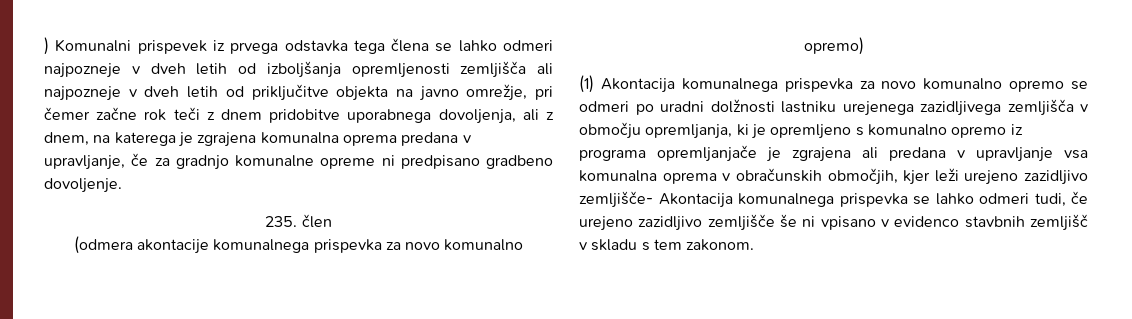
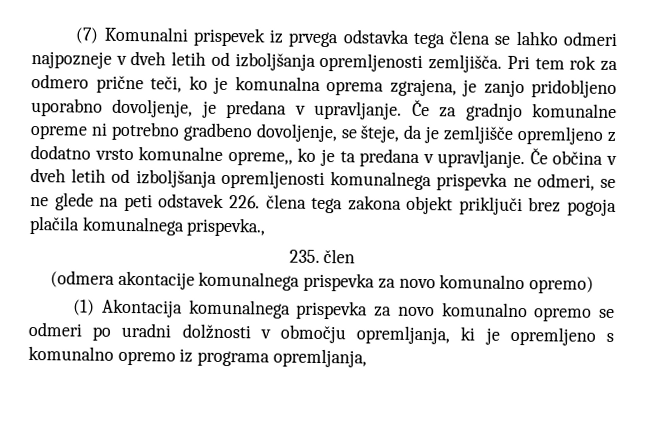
- ) Komunalni prispevek iz prvega odstavka tega člena se lahko odmeri najpozneje v dveh letih od izboljšanja opremljenosti zemljišča ali najpozneje v dveh letih od priključitve objekta na javno omrežje, pri čemer začne rok teči z dnem pridobitve uporabnega dovoljenja, ali z dnem, na katerega je zgrajena komunalna oprema predana v upravljanje, če za gradnjo komunalne opreme ni predpisano gradbeno dovoljenje.
+ (7) Komunalni prispevek iz prvega odstavka tega člena se lahko odmeri najpozneje v dveh letih od izboljšanja opremljenosti zemljišča. Pri tem rok za odmero prične teči, ko je komunalna oprema zgrajena, je zanjo pridobljeno uporabno dovoljenje, je predana v upravljanje. Če za gradnjo komunalne opreme ni potrebno gradbeno dovoljenje, se šteje, da je zemljišče opremljeno z dodatno vrsto komunalne opreme,, ko je ta predana v upravljanje. Če občina v dveh letih od izboljšanja opremljenosti komunalnega prispevka ne odmeri, se ne glede na peti odstavek 226. člena tega zakona objekt priključi brez pogoja plačila komunalnega prispevka.,
- (1) Akontacija komunalnega prispevka za novo komunalno opremo se odmeri po uradni dolžnosti lastniku urejenega zazidljivega zemljišča v območju opremljanja, ki je opremljeno s komunalno opremo iz programa opremljanjače je zgrajena ali predana v upravljanje vsa komunalna oprema v obračunskih območjih, kjer leži urejeno zazidljivo zemljišče- Akontacija komunalnega prispevka se lahko odmeri tudi, če urejeno zazidljivo zemljišče še ni vpisano v evidenco stavbnih zemljišč v skladu s tem zakonom.
+ (1) Akontacija komunalnega prispevka za novo komunalno opremo se odmeri po uradni dolžnosti v območju opremljanja, ki je opremljeno s komunalno opremo iz programa opremljanja,

